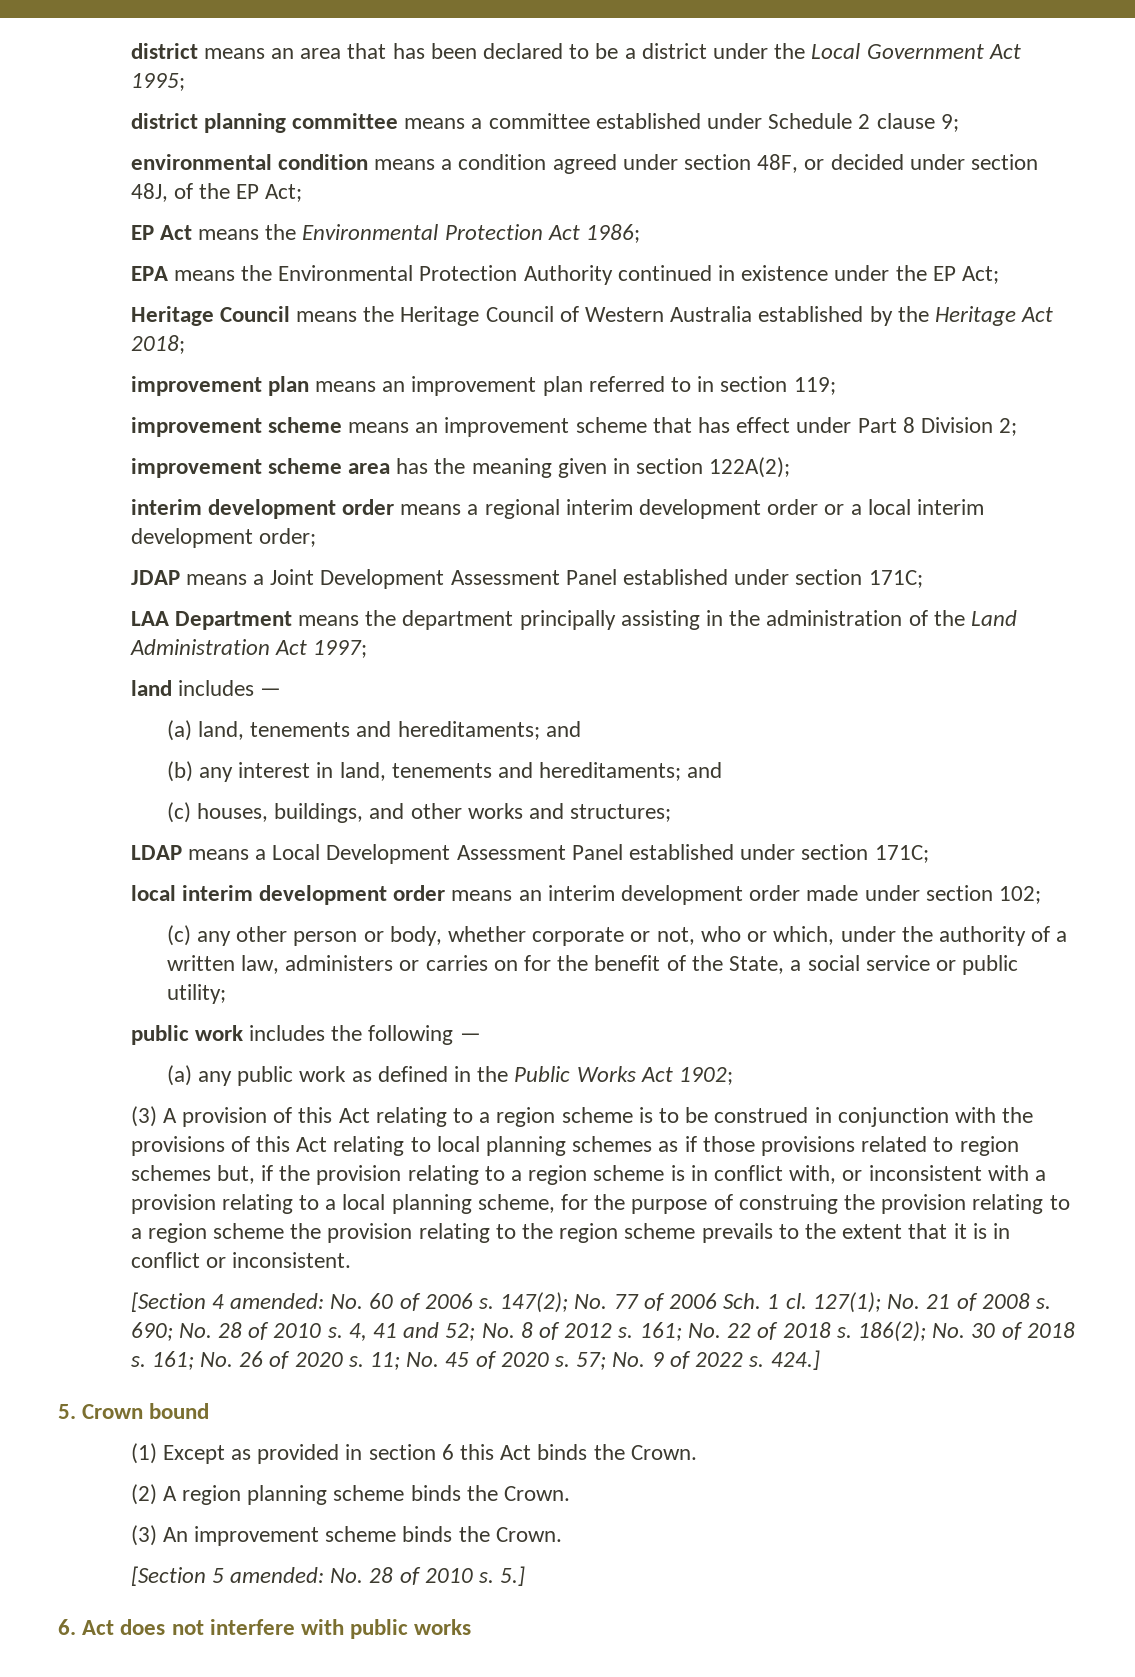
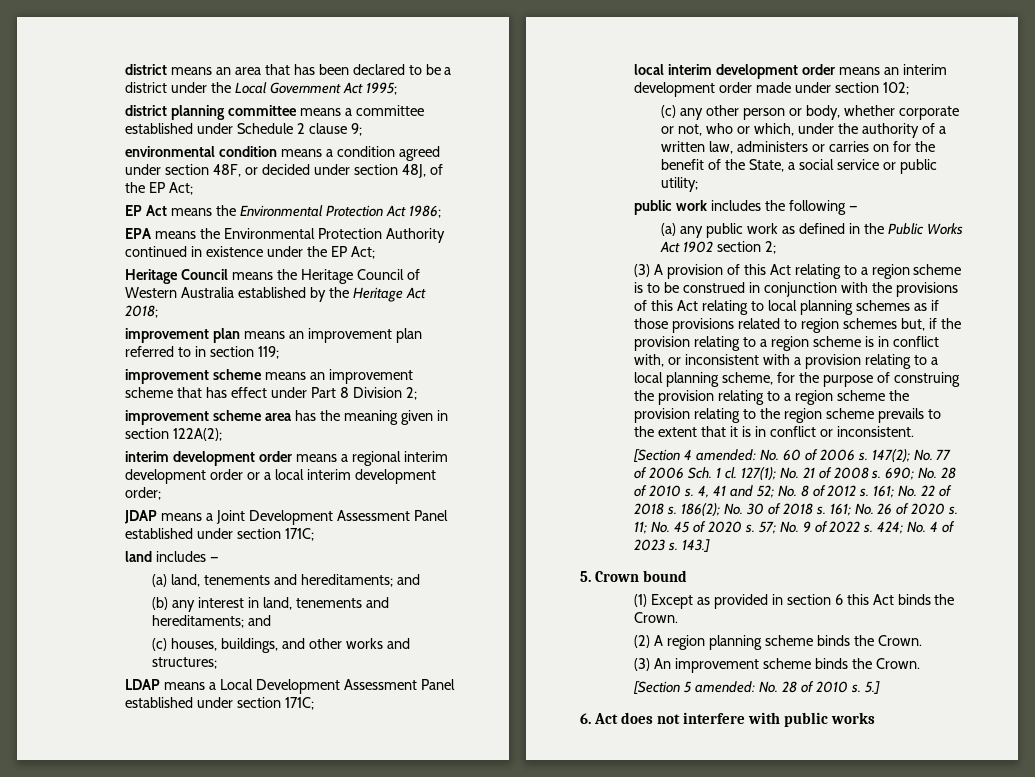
- LAA Department means the department principally assisting in the administration of the Land Administration Act 1997;
- (a) any public work as defined in the Public Works Act 1902;
+ (a) any public work as defined in the Public Works Act 1902 section 2;
- 424.]
+ 424; No. 4 of 2023 s. 143.]

